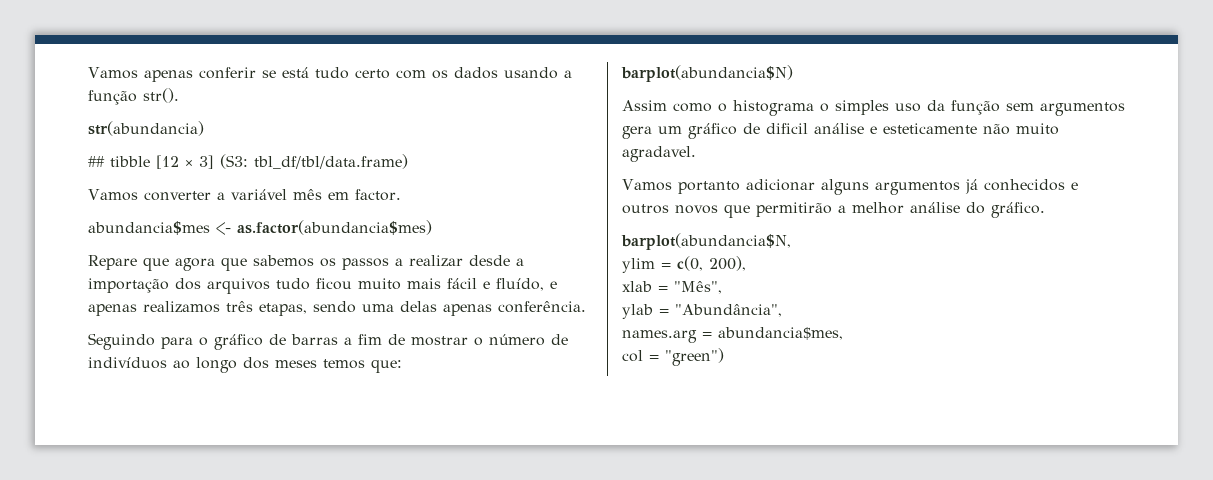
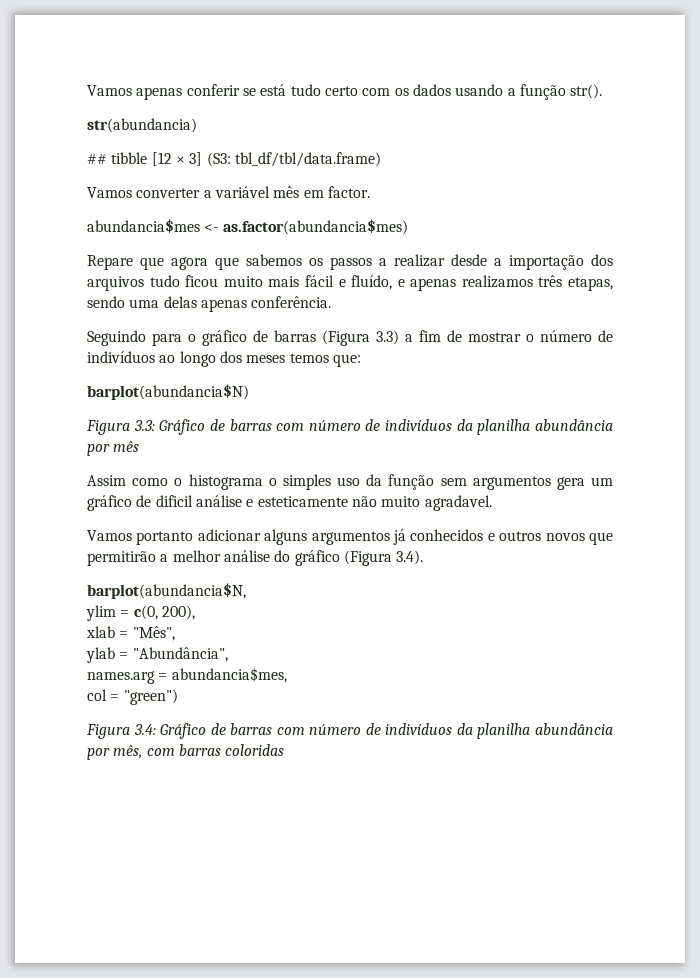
- Seguindo para o gráfico de barras a fim de mostrar o número de indivíduos ao longo dos meses temos que:
+ Seguindo para o gráfico de barras (Figura 3.3) a fim de mostrar o número de indivíduos ao longo dos meses temos que:
+ Figura 3.3: Gráfico de barras com número de indivíduos da planilha abundância por mês
- Vamos portanto adicionar alguns argumentos já conhecidos e outros novos que permitirão a melhor análise do gráfico.
+ Vamos portanto adicionar alguns argumentos já conhecidos e outros novos que permitirão a melhor análise do gráfico (Figura 3.4).
+ Figura 3.4: Gráfico de barras com número de indivíduos da planilha abundância por mês, com barras coloridas

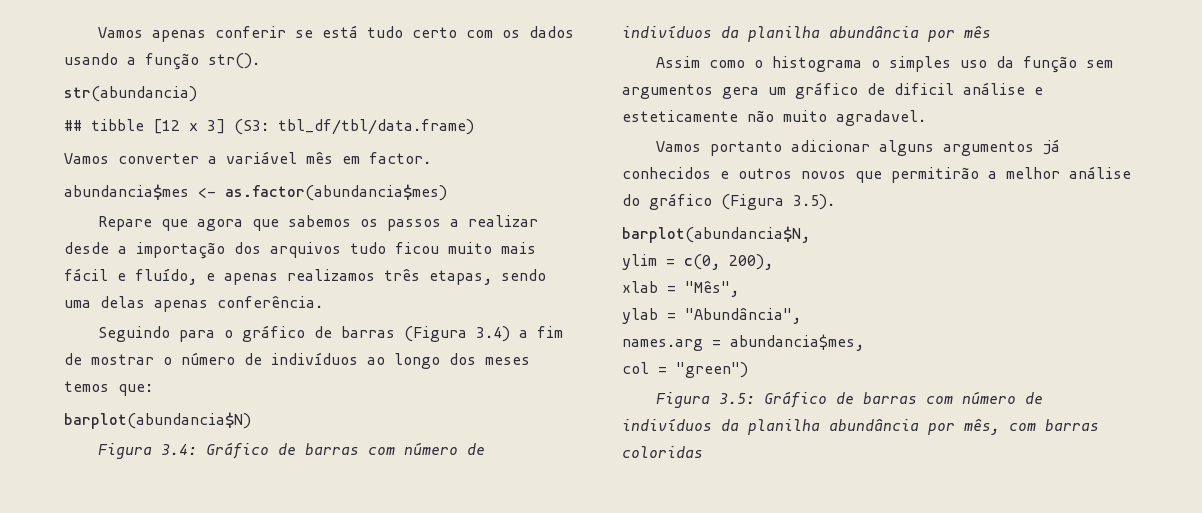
- Seguindo para o gráfico de barras (Figura 3.3) a fim de mostrar o número de indivíduos ao longo dos meses temos que:
+ Seguindo para o gráfico de barras (Figura 3.4) a fim de mostrar o número de indivíduos ao longo dos meses temos que:
- Figura 3.3: Gráfico de barras com número de indivíduos da planilha abundância por mês
+ Figura 3.4: Gráfico de barras com número de indivíduos da planilha abundância por mês
- Vamos portanto adicionar alguns argumentos já conhecidos e outros novos que permitirão a melhor análise do gráfico (Figura 3.4).
+ Vamos portanto adicionar alguns argumentos já conhecidos e outros novos que permitirão a melhor análise do gráfico (Figura 3.5).
- Figura 3.4: Gráfico de barras com número de indivíduos da planilha abundância por mês, com barras coloridas
+ Figura 3.5: Gráfico de barras com número de indivíduos da planilha abundância por mês, com barras coloridas

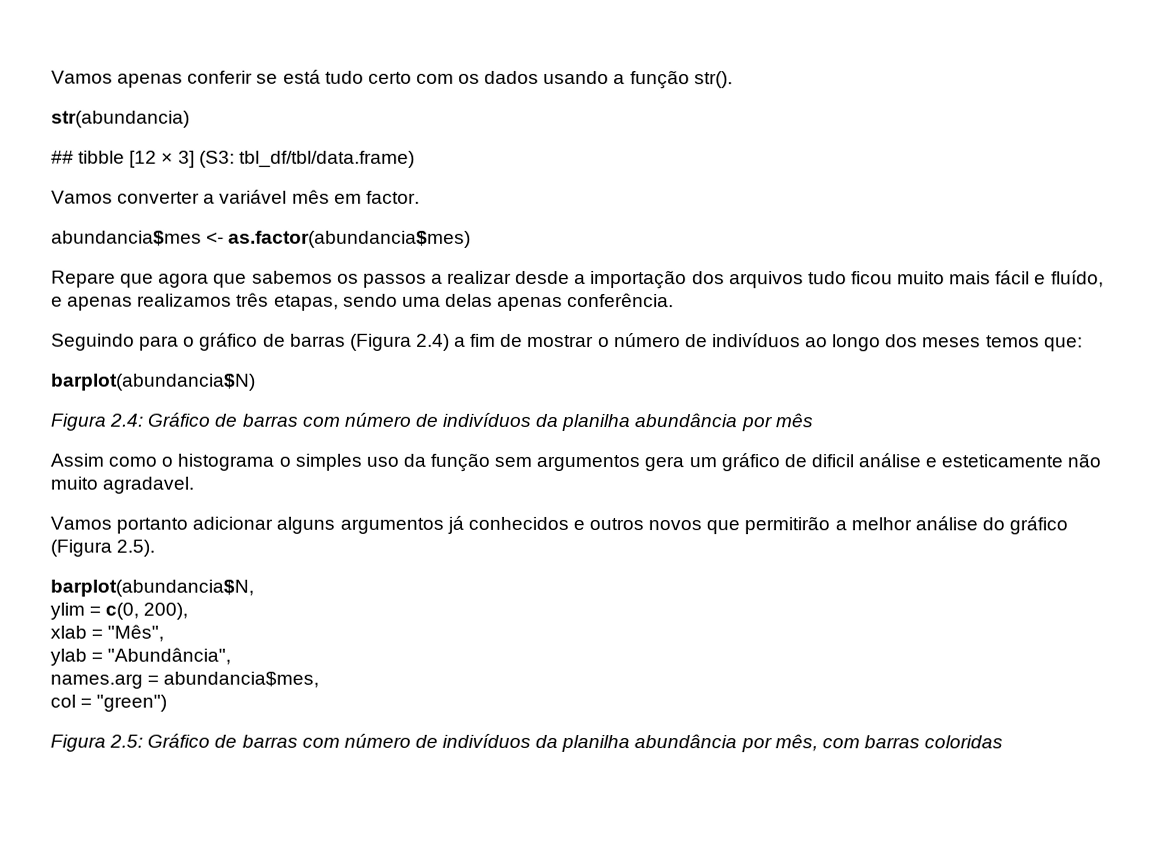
- Seguindo para o gráfico de barras (Figura 3.4) a fim de mostrar o número de indivíduos ao longo dos meses temos que:
+ Seguindo para o gráfico de barras (Figura 2.4) a fim de mostrar o número de indivíduos ao longo dos meses temos que:
- Figura 3.4: Gráfico de barras com número de indivíduos da planilha abundância por mês
+ Figura 2.4: Gráfico de barras com número de indivíduos da planilha abundância por mês
- Vamos portanto adicionar alguns argumentos já conhecidos e outros novos que permitirão a melhor análise do gráfico (Figura 3.5).
+ Vamos portanto adicionar alguns argumentos já conhecidos e outros novos que permitirão a melhor análise do gráfico (Figura 2.5).
- Figura 3.5: Gráfico de barras com número de indivíduos da planilha abundância por mês, com barras coloridas
+ Figura 2.5: Gráfico de barras com número de indivíduos da planilha abundância por mês, com barras coloridas

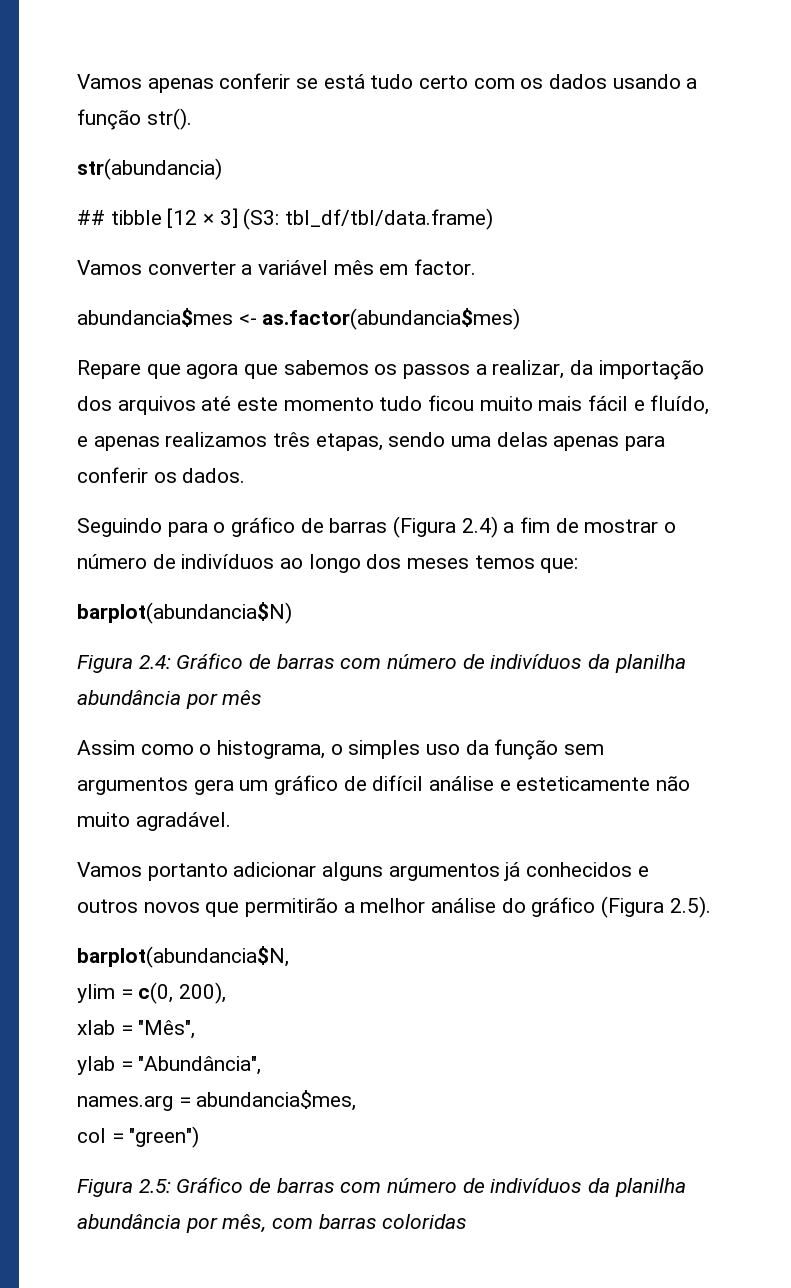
- Repare que agora que sabemos os passos a realizar desde a importação dos arquivos tudo ficou muito mais fácil e fluído, e apenas realizamos três etapas, sendo uma delas apenas conferência.
+ Repare que agora que sabemos os passos a realizar, da importação dos arquivos até este momento tudo ficou muito mais fácil e fluído, e apenas realizamos três etapas, sendo uma delas apenas para conferir os dados.
- Assim como o histograma o simples uso da função sem argumentos gera um gráfico de dificil análise e esteticamente não muito agradavel.
+ Assim como o histograma, o simples uso da função sem argumentos gera um gráfico de difícil análise e esteticamente não muito agradável.

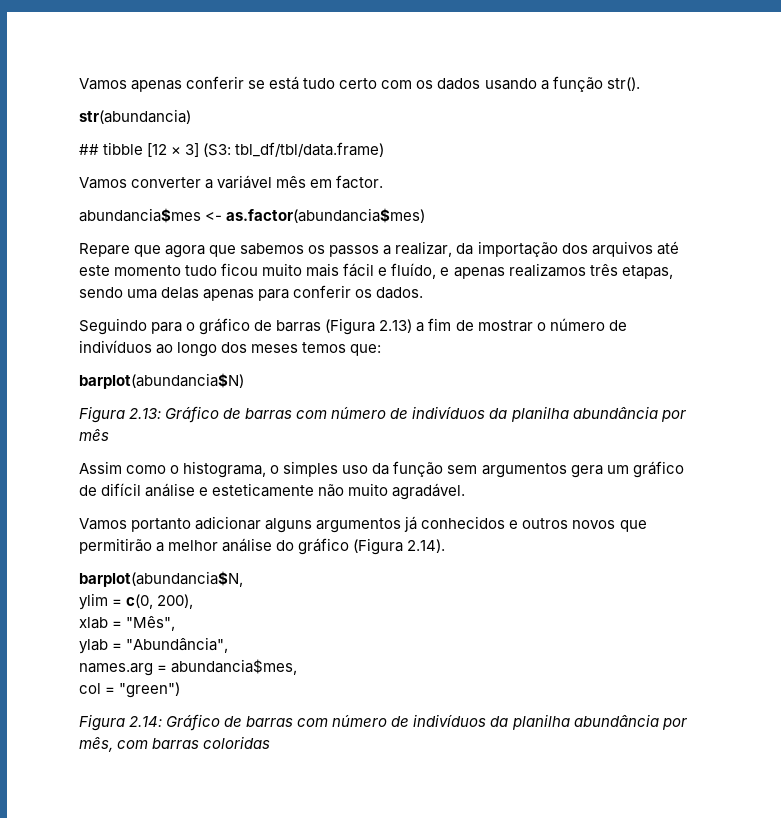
- Seguindo para o gráfico de barras (Figura 2.4) a fim de mostrar o número de indivíduos ao longo dos meses temos que:
+ Seguindo para o gráfico de barras (Figura 2.13) a fim de mostrar o número de indivíduos ao longo dos meses temos que:
- Figura 2.4: Gráfico de barras com número de indivíduos da planilha abundância por mês
+ Figura 2.13: Gráfico de barras com número de indivíduos da planilha abundância por mês
- Vamos portanto adicionar alguns argumentos já conhecidos e outros novos que permitirão a melhor análise do gráfico (Figura 2.5).
+ Vamos portanto adicionar alguns argumentos já conhecidos e outros novos que permitirão a melhor análise do gráfico (Figura 2.14).
- Figura 2.5: Gráfico de barras com número de indivíduos da planilha abundância por mês, com barras coloridas
+ Figura 2.14: Gráfico de barras com número de indivíduos da planilha abundância por mês, com barras coloridas

